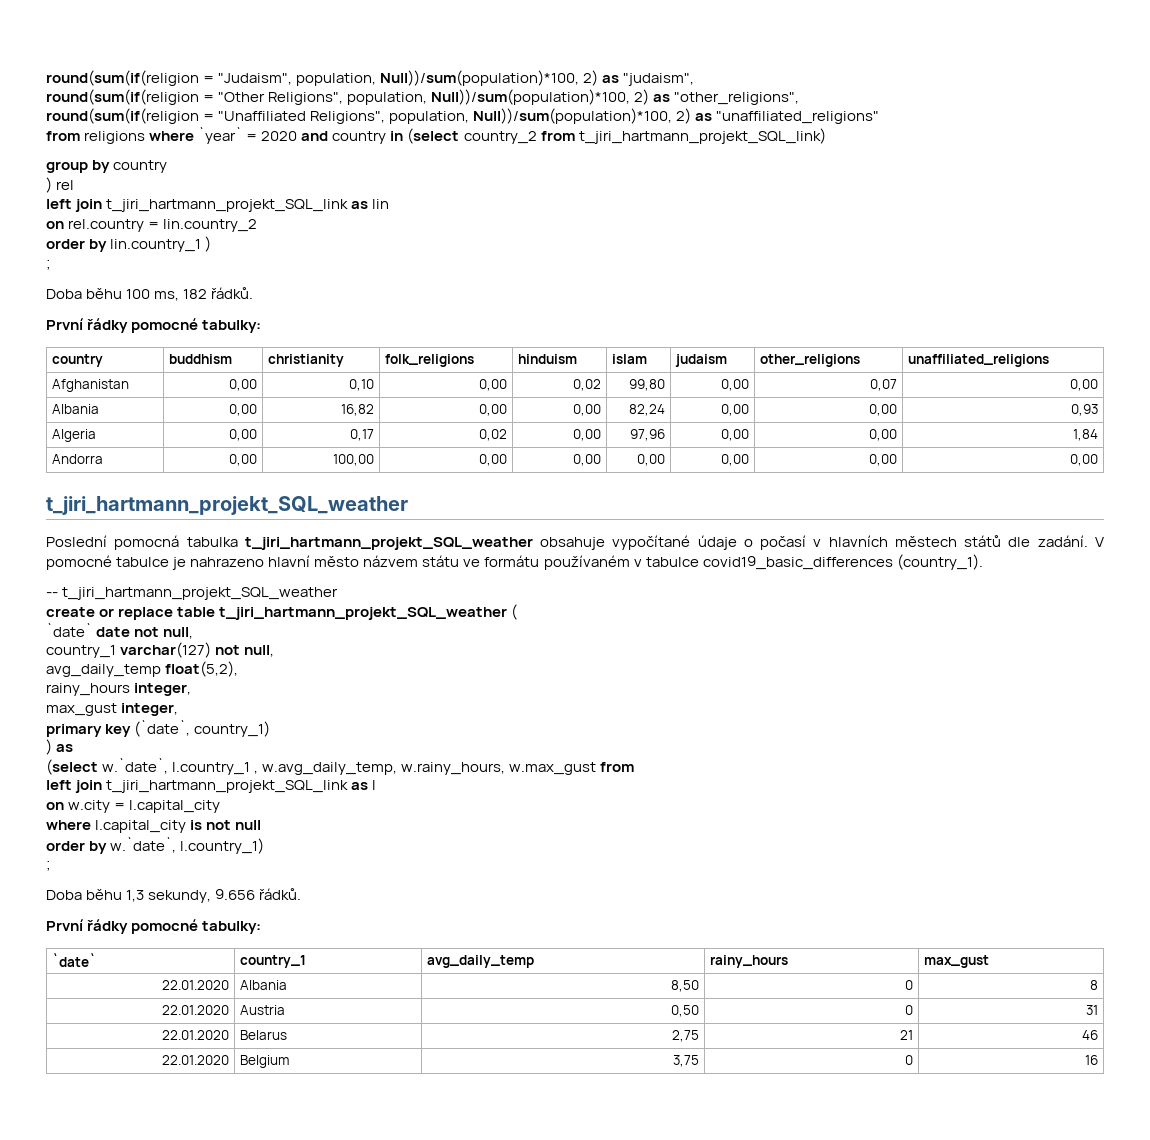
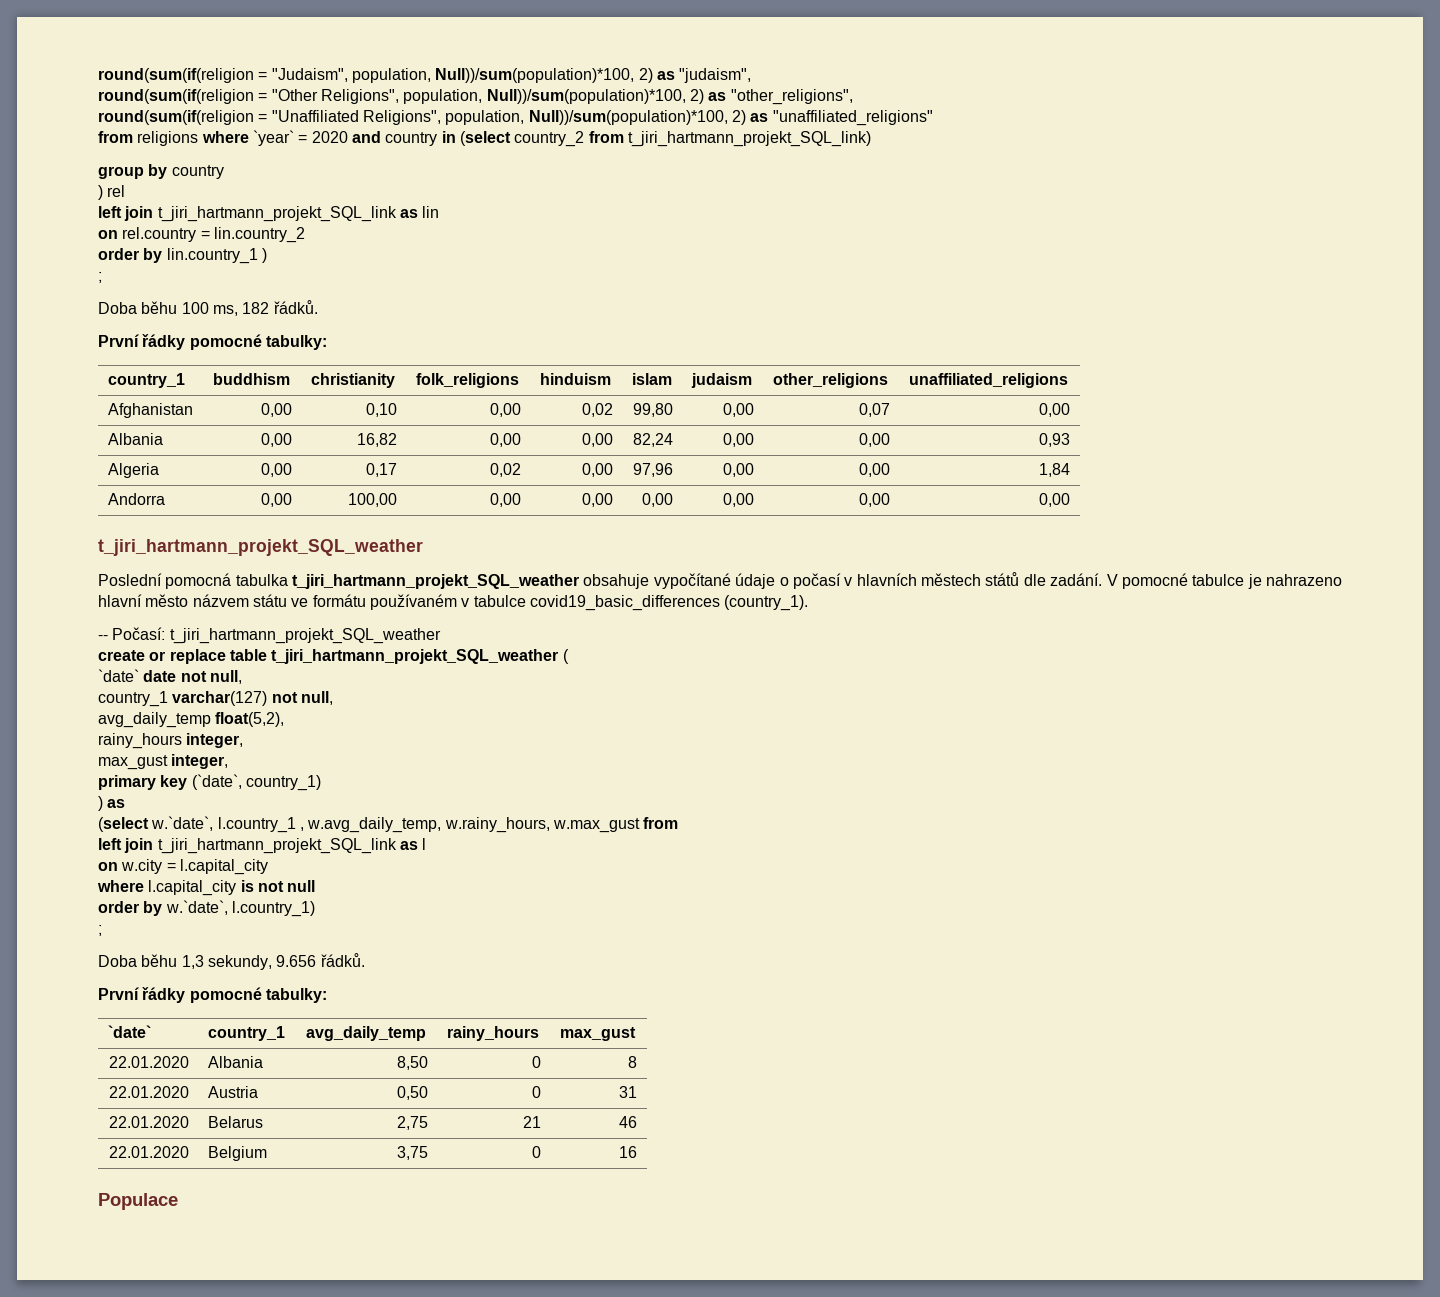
- country | buddhism | christianity | folk_religions | hinduism | islam | judaism | other_religions | unaffiliated_religions
+ country_1 | buddhism | christianity | folk_religions | hinduism | islam | judaism | other_religions | unaffiliated_religions
- -- t_jiri_hartmann_projekt_SQL_weather
+ -- Počasí: t_jiri_hartmann_projekt_SQL_weather
+ Populace

